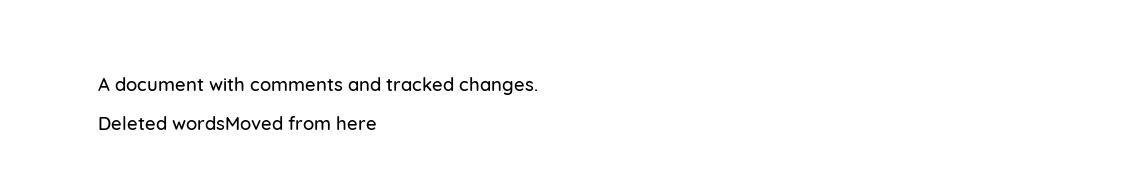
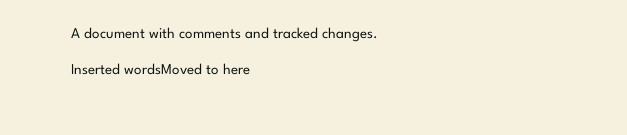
- Deleted wordsMoved from here
+ Inserted wordsMoved to here

